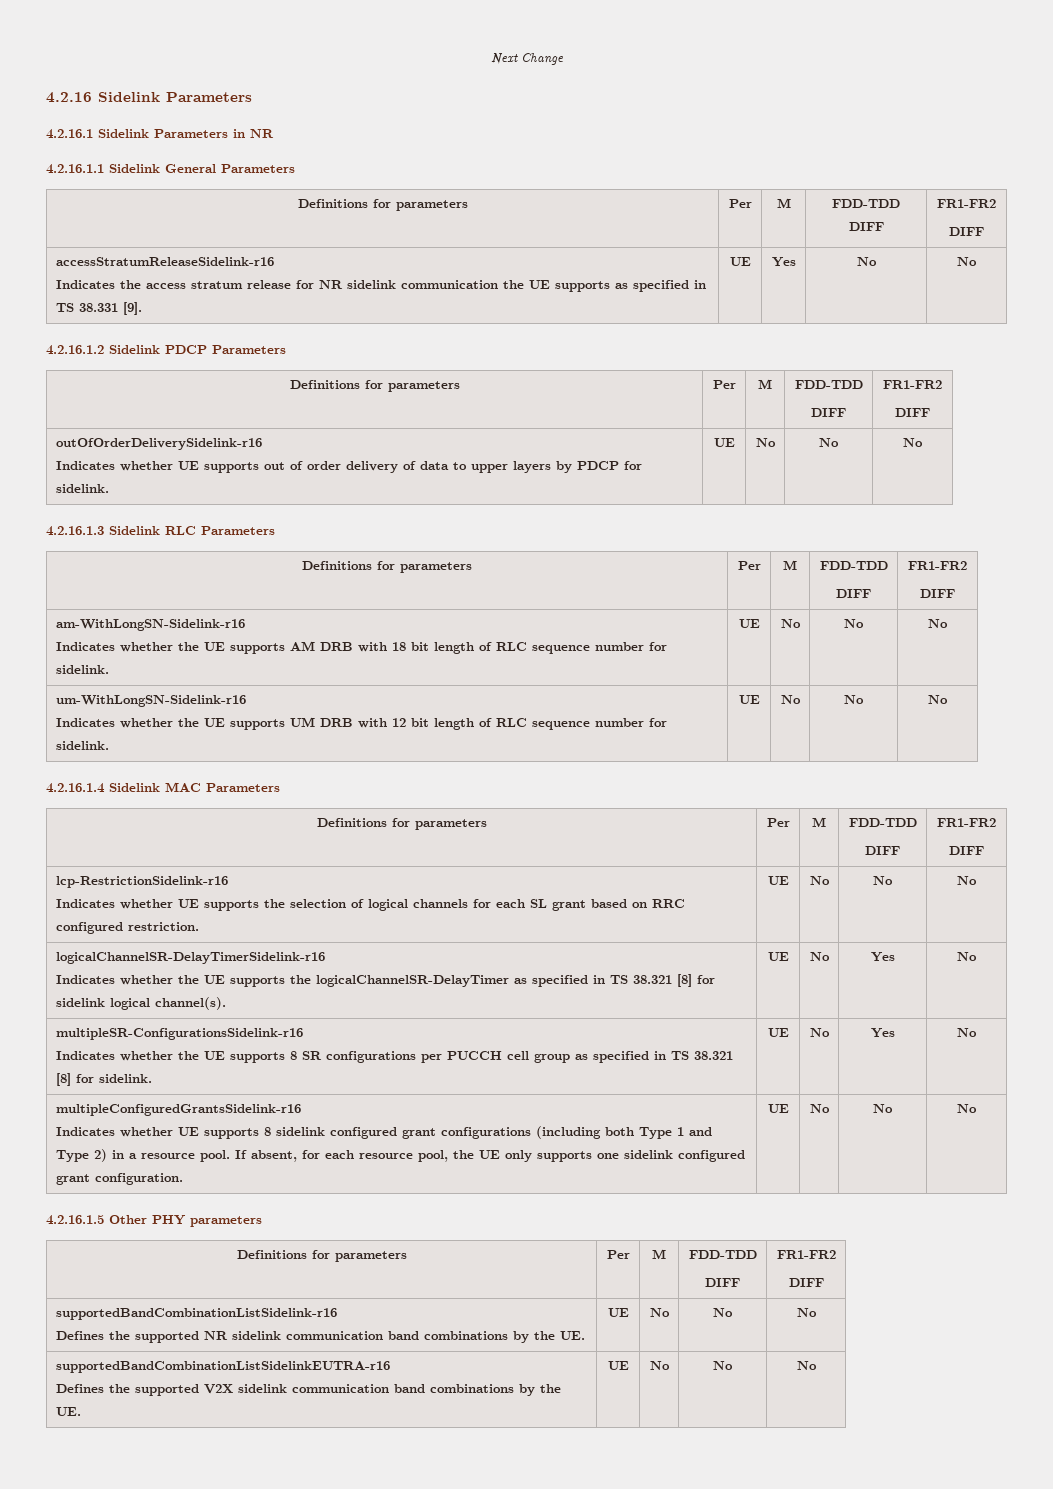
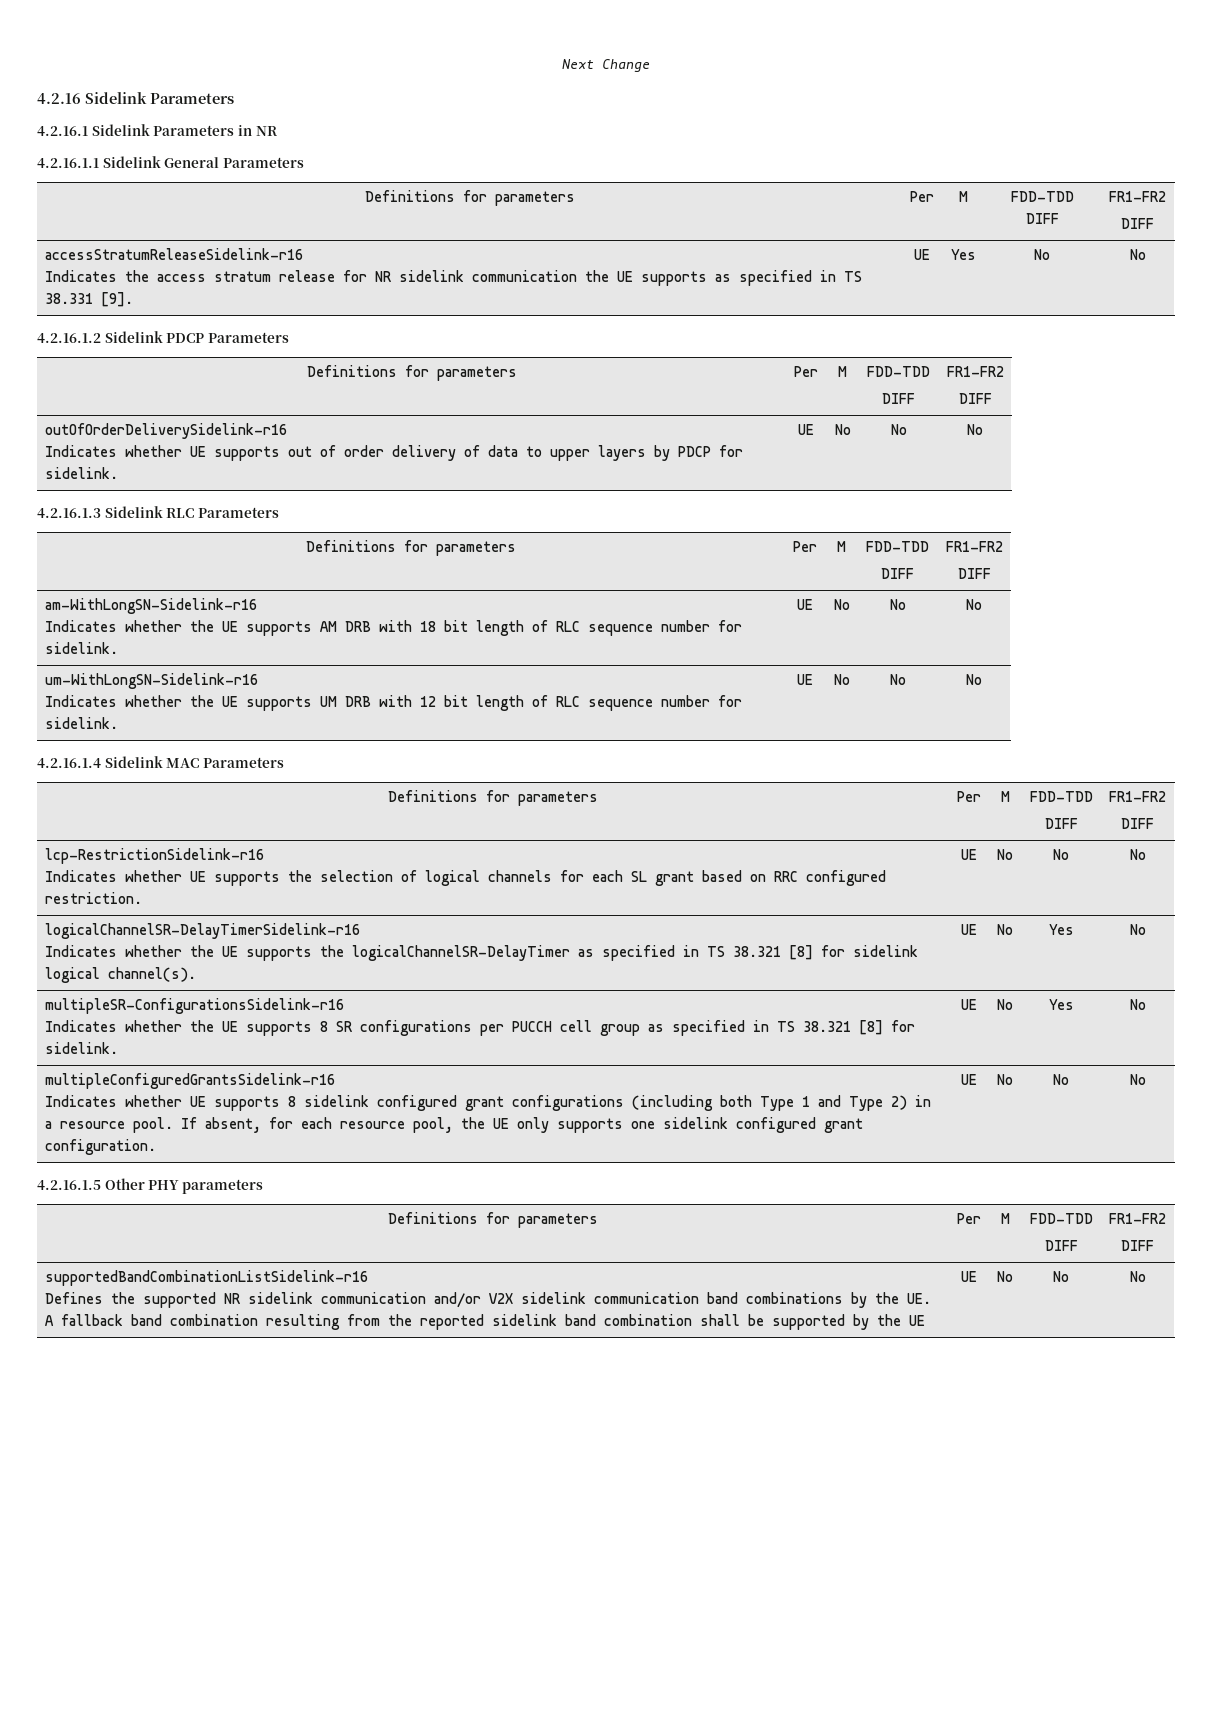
  supportedBandCombinationListSidelink-r16
- Defines the supported NR sidelink communication band combinations by the UE. | UE | No | No | No
- supportedBandCombinationListSidelinkEUTRA-r16
- Defines the supported V2X sidelink communication band combinations by the UE. | UE | No | No | No
+ Defines the supported NR sidelink communication and/or V2X sidelink communication band combinations by the UE. A fallback band combination resulting from the reported sidelink band combination shall be supported by the UE | UE | No | No | No

